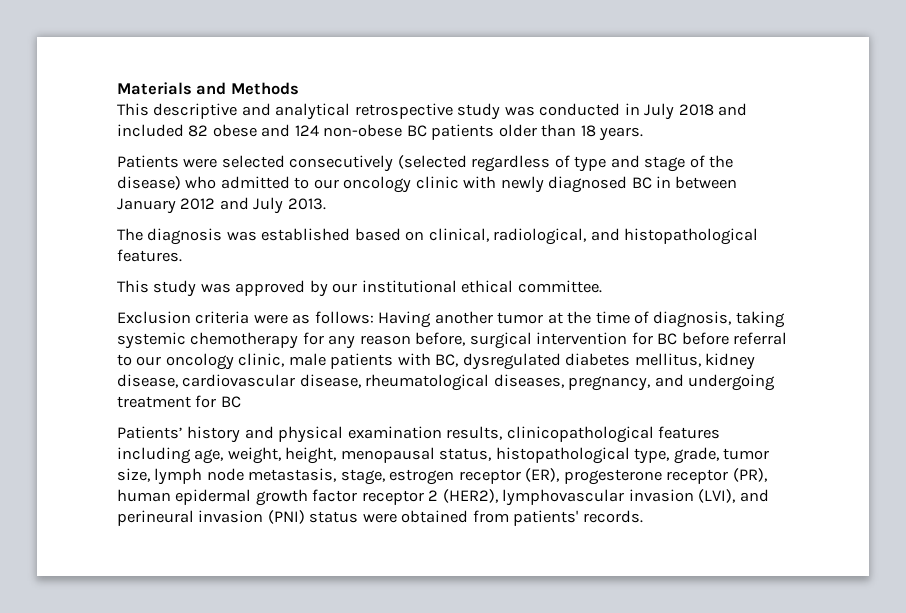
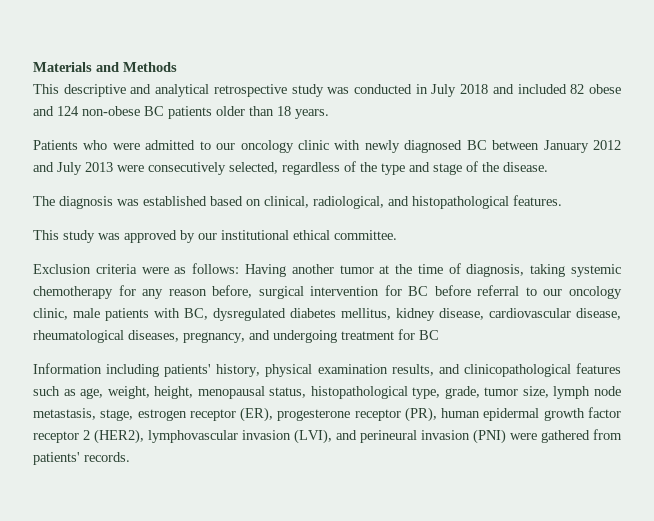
- Patients were selected consecutively (selected regardless of type and stage of the disease) who admitted to our oncology clinic with newly diagnosed BC in between January 2012 and July 2013.
+ Patients who were admitted to our oncology clinic with newly diagnosed BC between January 2012 and July 2013 were consecutively selected, regardless of the type and stage of the disease.
- Patients’ history and physical examination results, clinicopathological features including age, weight, height, menopausal status, histopathological type, grade, tumor size, lymph node metastasis, stage, estrogen receptor (ER), progesterone receptor (PR), human epidermal growth factor receptor 2 (HER2), lymphovascular invasion (LVI), and perineural invasion (PNI) status were obtained from patients' records.
+ Information including patients' history, physical examination results, and clinicopathological features such as age, weight, height, menopausal status, histopathological type, grade, tumor size, lymph node metastasis, stage, estrogen receptor (ER), progesterone receptor (PR), human epidermal growth factor receptor 2 (HER2), lymphovascular invasion (LVI), and perineural invasion (PNI) were gathered from patients' records.

